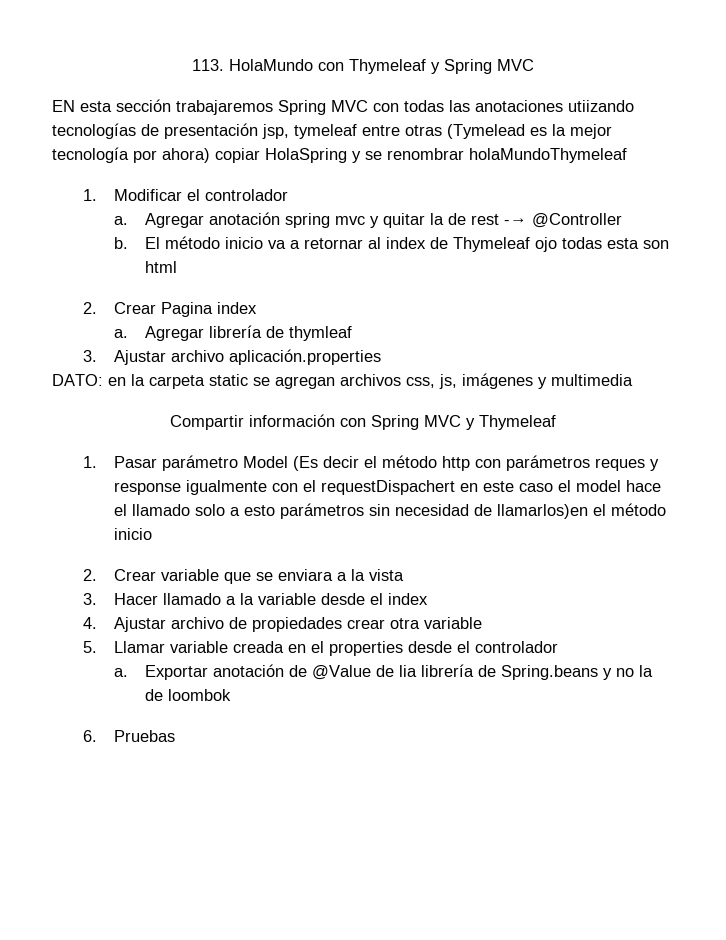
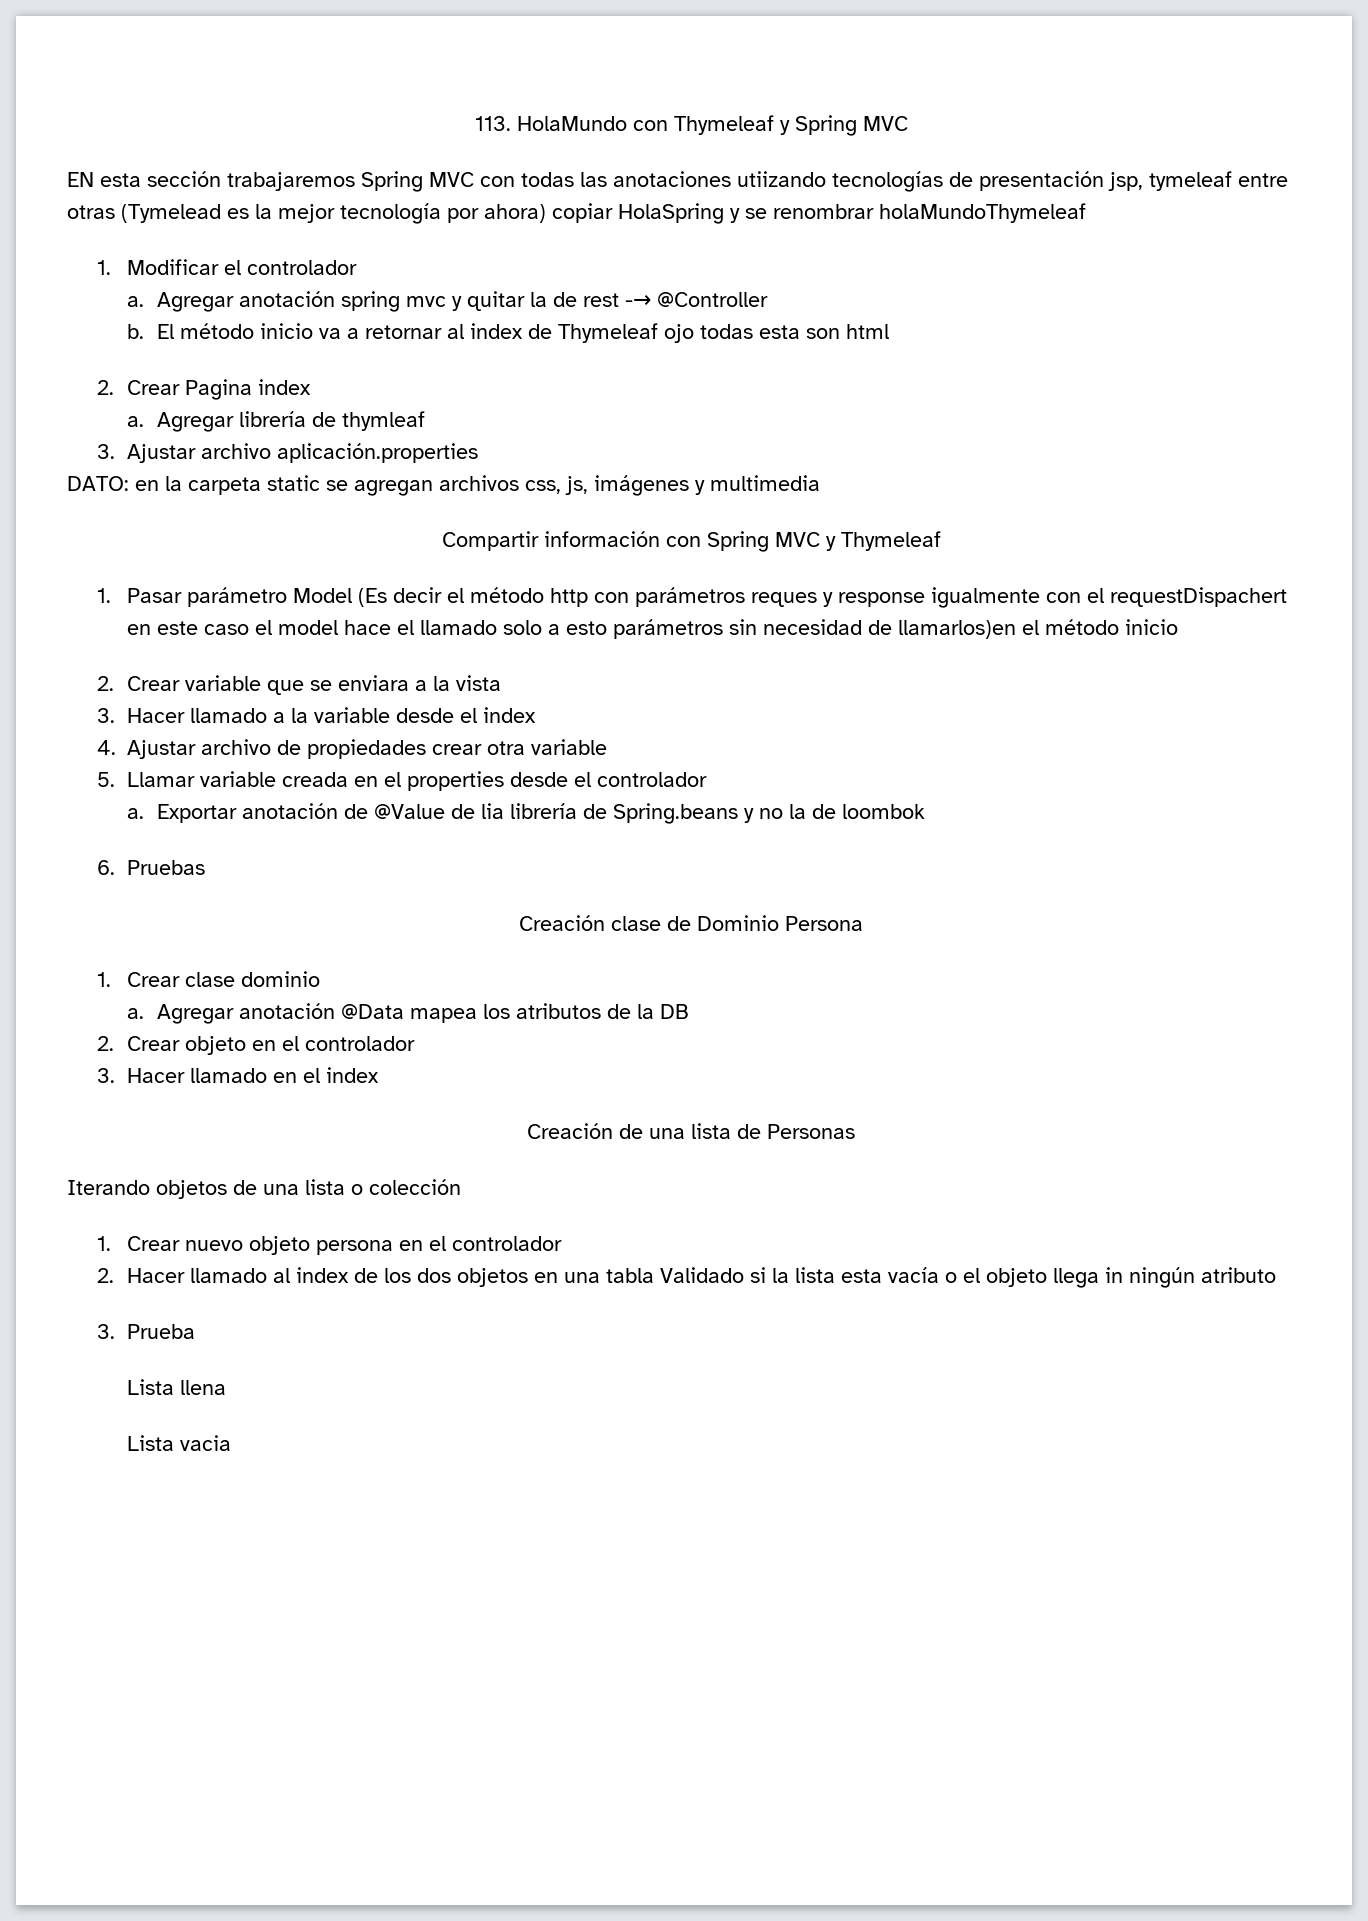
+ Creación clase de Dominio Persona
+ 1. Crear clase dominio
+ a. Agregar anotación @Data mapea los atributos de la DB
+ 2. Crear objeto en el controlador
+ 3. Hacer llamado en el index
+ Creación de una lista de Personas
+ Iterando objetos de una lista o colección
+ 1. Crear nuevo objeto persona en el controlador
+ 2. Hacer llamado al index de los dos objetos en una tabla Validado si la lista esta vacía o el objeto llega in ningún atributo
+ 3. Prueba
+ Lista llena
+ Lista vacia

